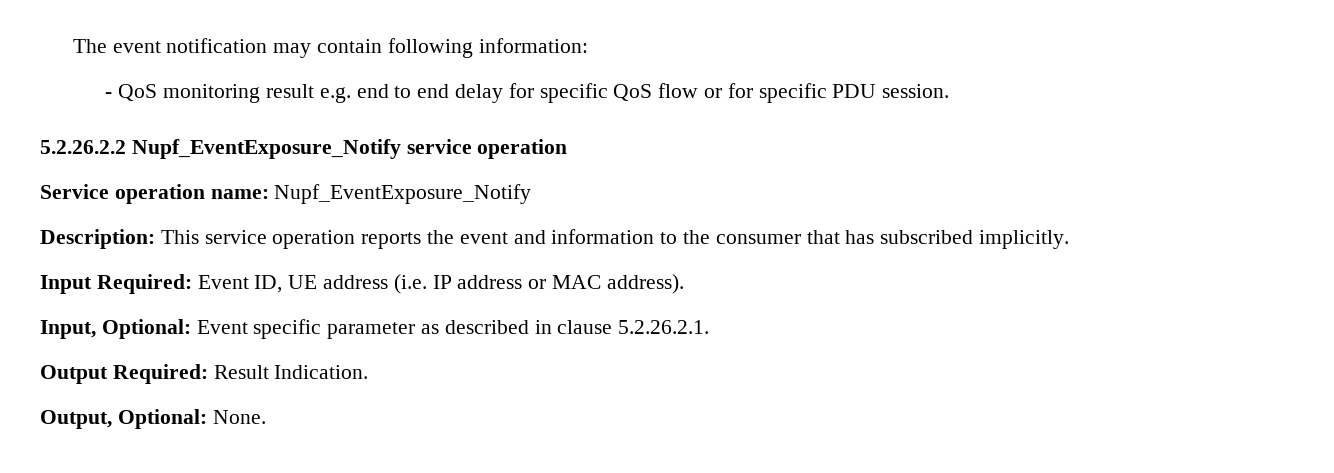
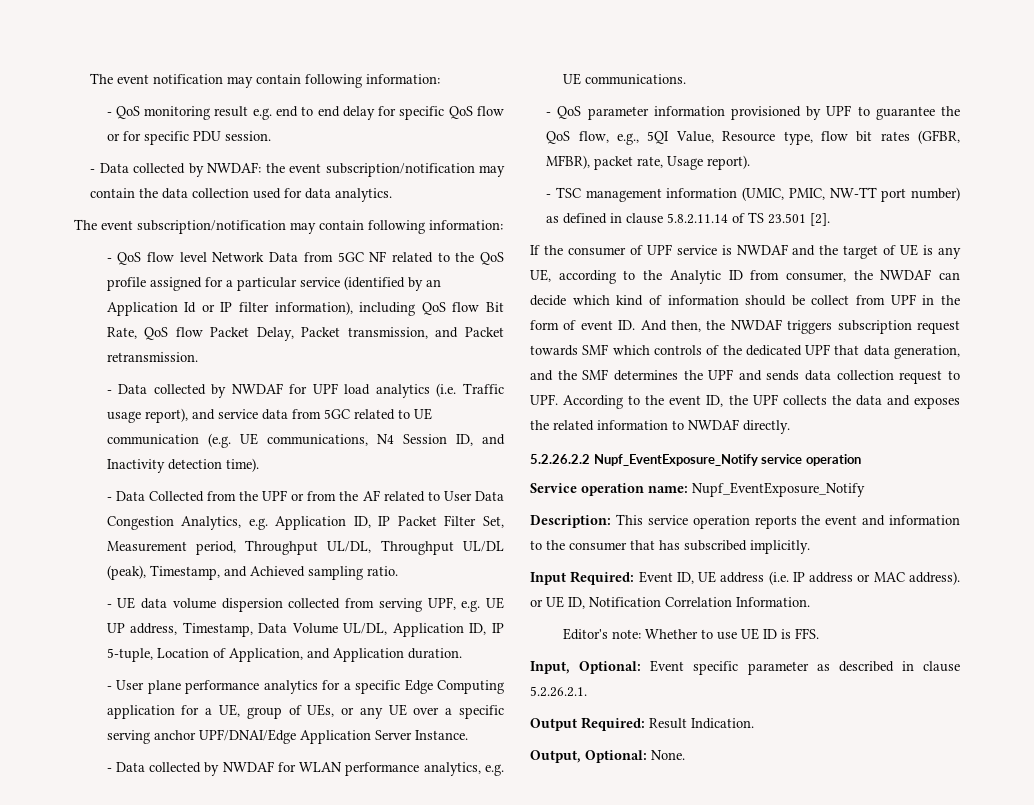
+ - Data collected by NWDAF: the event subscription/notification may contain the data collection used for data analytics.
+ The event subscription/notification may contain following information:
+ - QoS flow level Network Data from 5GC NF related to the QoS profile assigned for a particular service (identified by an Application Id or IP filter information), including QoS flow Bit Rate, QoS flow Packet Delay, Packet transmission, and Packet retransmission.
+ - Data collected by NWDAF for UPF load analytics (i.e. Traffic usage report), and service data from 5GC related to UE communication (e.g. UE communications, N4 Session ID, and Inactivity detection time).
+ - Data Collected from the UPF or from the AF related to User Data Congestion Analytics, e.g. Application ID, IP Packet Filter Set, Measurement period, Throughput UL/DL, Throughput UL/DL (peak), Timestamp, and Achieved sampling ratio.
+ - UE data volume dispersion collected from serving UPF, e.g. UE UP address, Timestamp, Data Volume UL/DL, Application ID, IP 5-tuple, Location of Application, and Application duration.
+ - User plane performance analytics for a specific Edge Computing application for a UE, group of UEs, or any UE over a specific serving anchor UPF/DNAI/Edge Application Server Instance.
+ - Data collected by NWDAF for WLAN performance analytics, e.g. UE communications.
+ - QoS parameter information provisioned by UPF to guarantee the QoS flow, e.g., 5QI Value, Resource type, flow bit rates (GFBR, MFBR), packet rate, Usage report).
+ - TSC management information (UMIC, PMIC, NW-TT port number) as defined in clause 5.8.2.11.14 of TS 23.501 [2].
+ If the consumer of UPF service is NWDAF and the target of UE is any UE, according to the Analytic ID from consumer, the NWDAF can decide which kind of information should be collect from UPF in the form of event ID. And then, the NWDAF triggers subscription request towards SMF which controls of the dedicated UPF that data generation, and the SMF determines the UPF and sends data collection request to UPF. According to the event ID, the UPF collects the data and exposes the related information to NWDAF directly.
- Input Required: Event ID, UE address (i.e. IP address or MAC address).
+ Input Required: Event ID, UE address (i.e. IP address or MAC address). or UE ID, Notification Correlation Information.
+ Editor's note: Whether to use UE ID is FFS.

